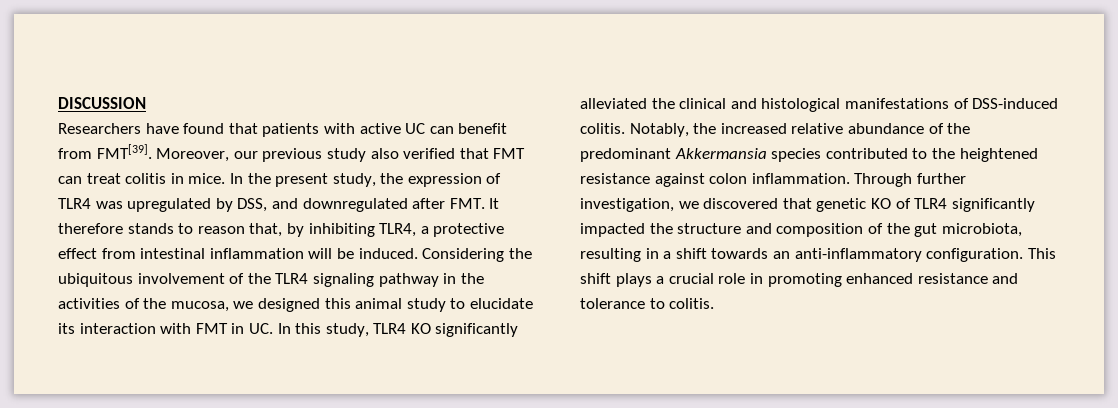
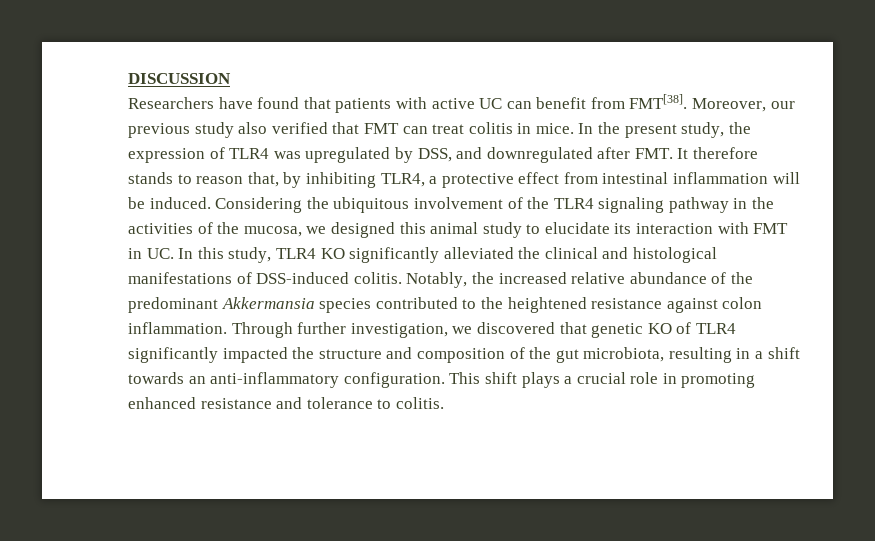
- Researchers have found that patients with active UC can benefit from FMT[39].
+ Researchers have found that patients with active UC can benefit from FMT[38].

